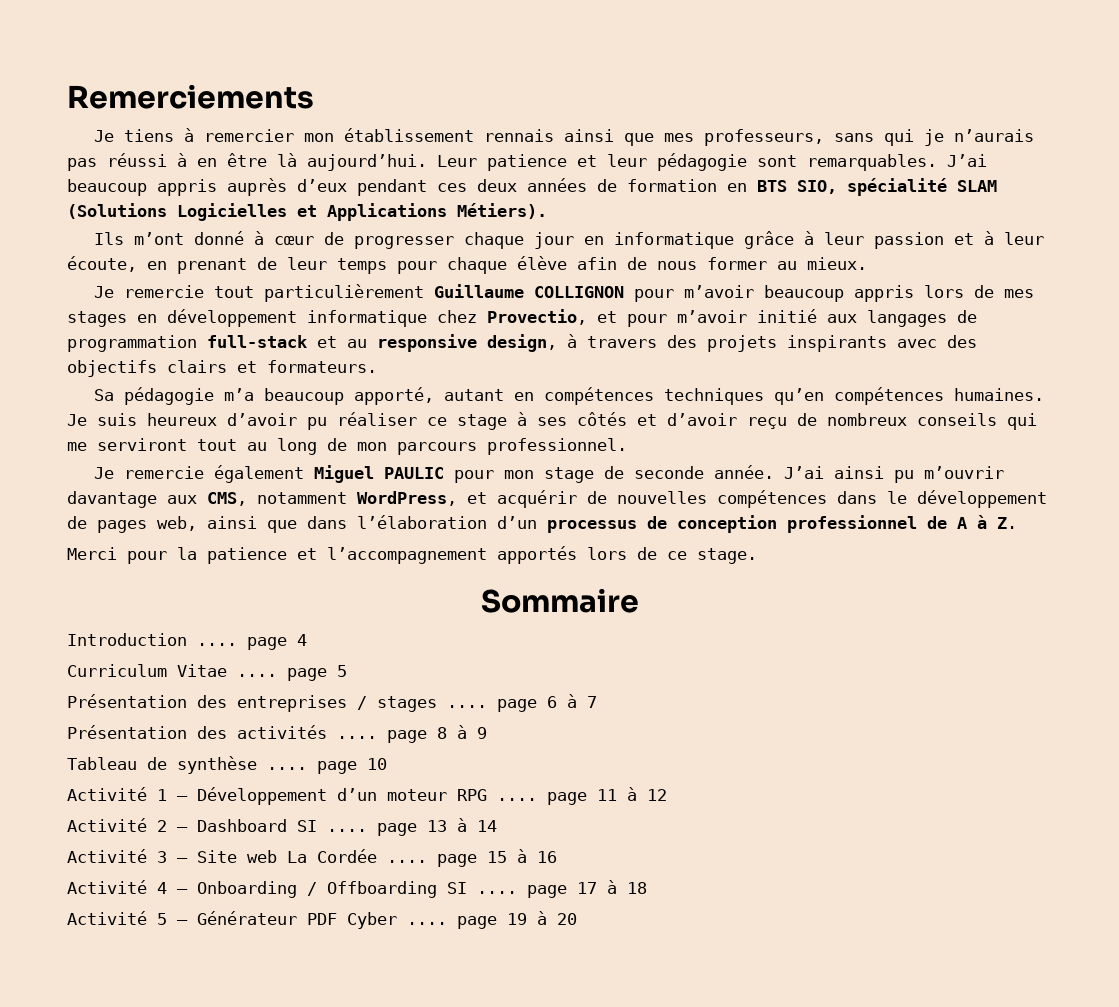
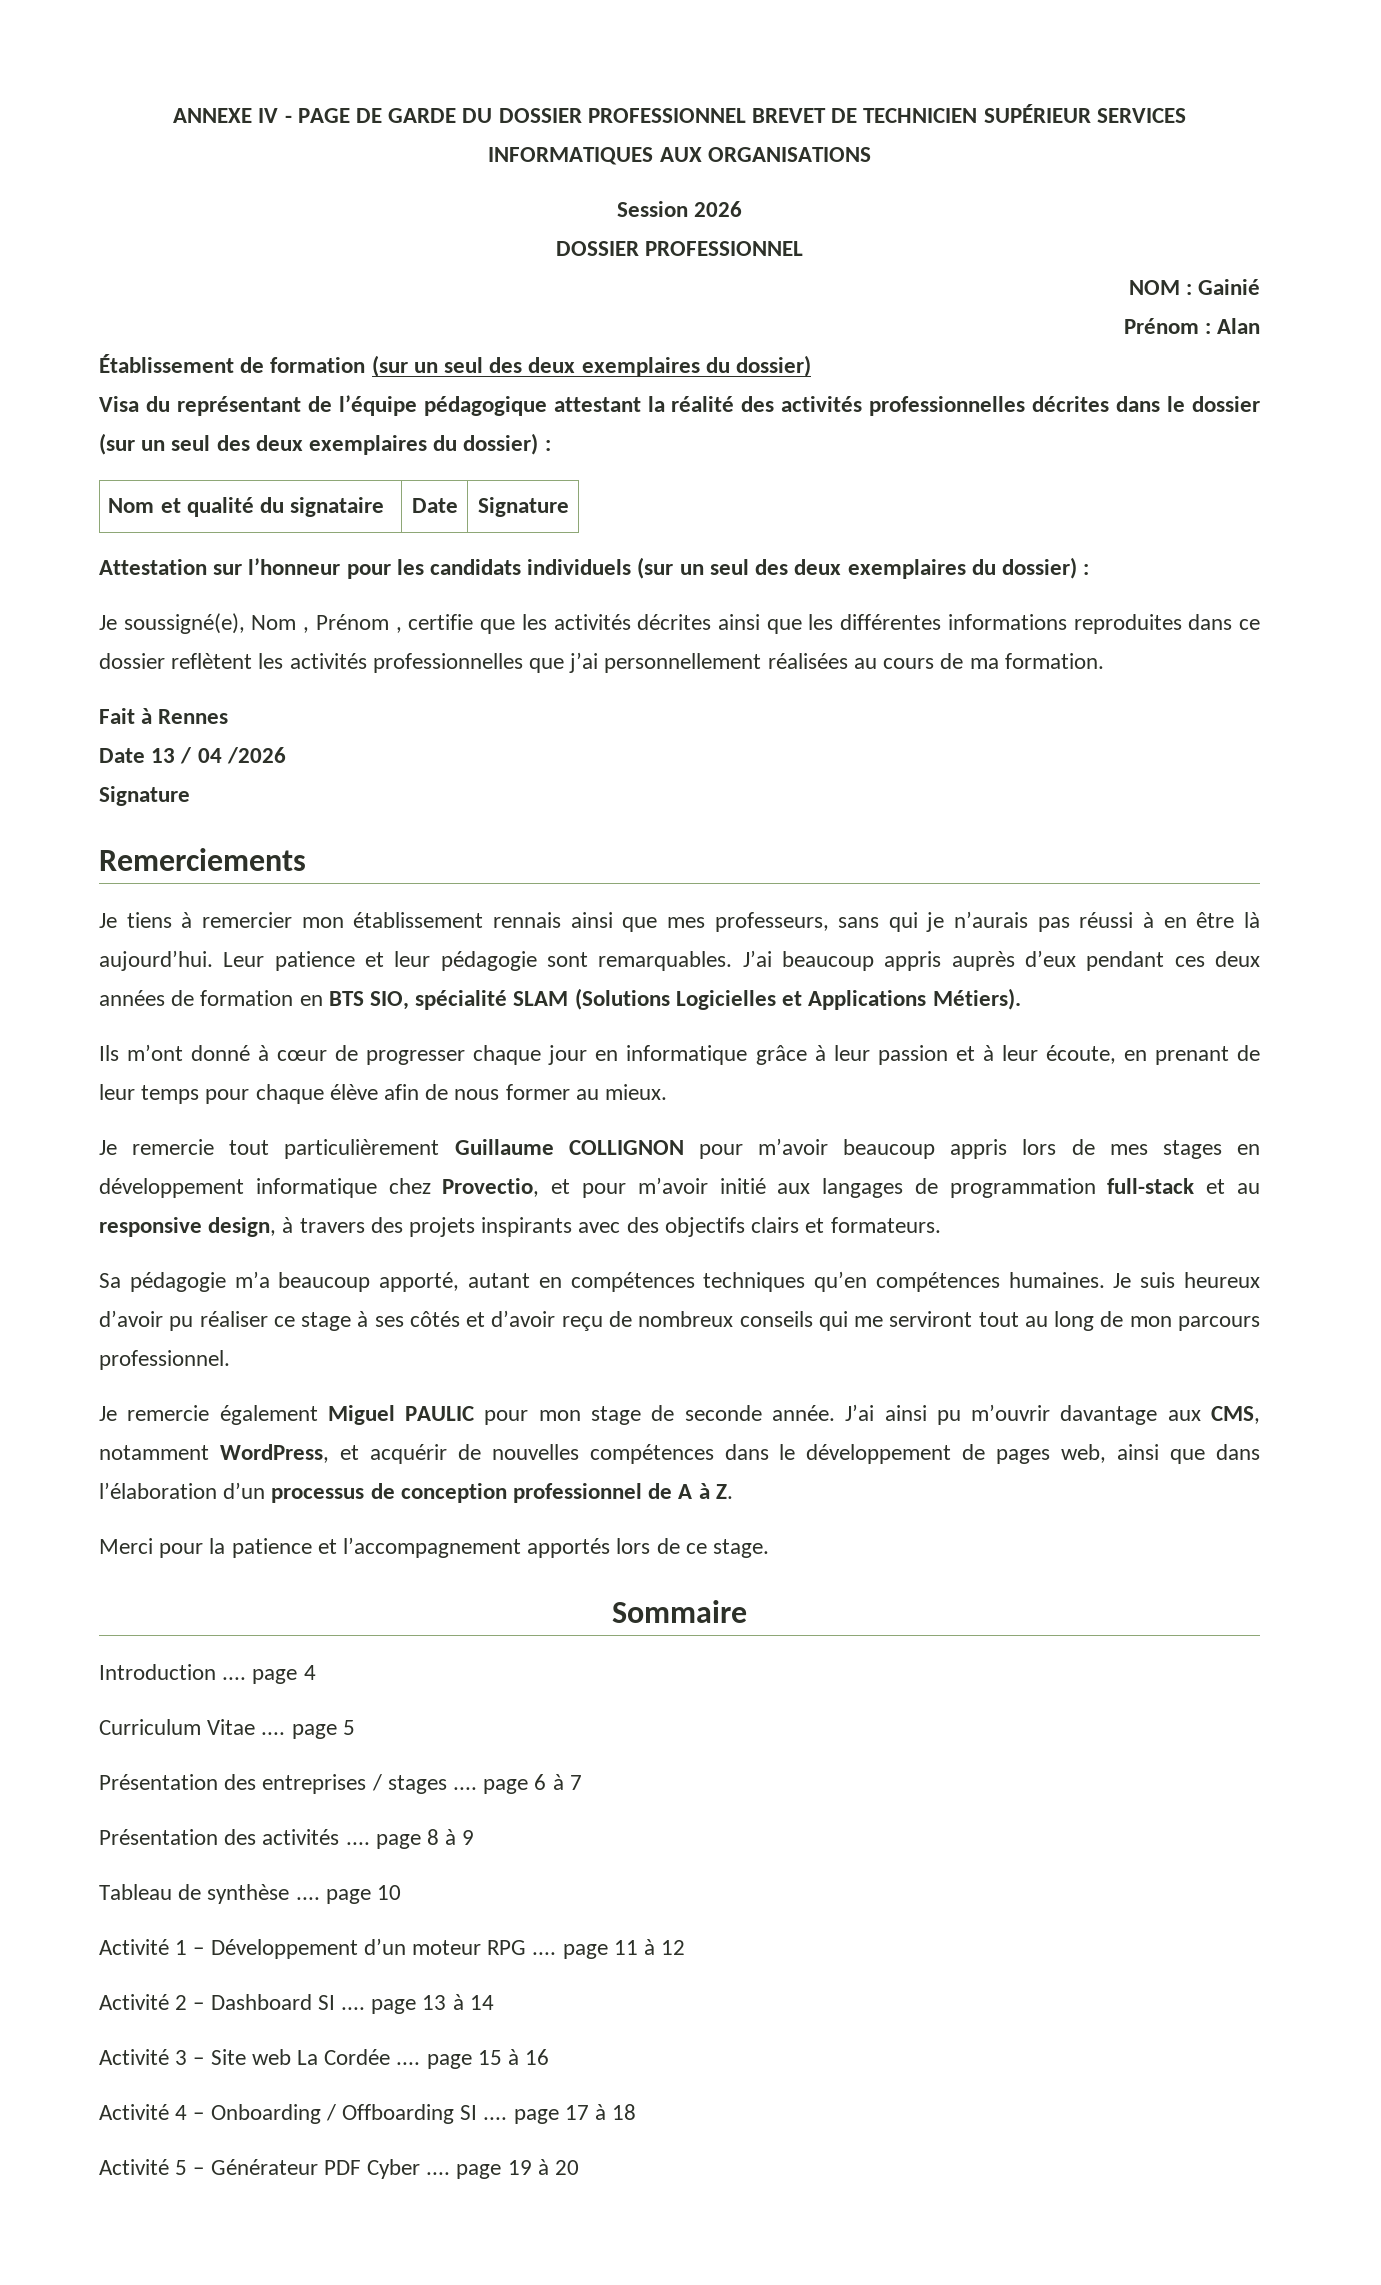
+ ANNEXE IV - PAGE DE GARDE DU DOSSIER PROFESSIONNEL BREVET DE TECHNICIEN SUPÉRIEUR SERVICES INFORMATIQUES AUX ORGANISATIONS
+ Session 2026
+ DOSSIER PROFESSIONNEL
+ NOM : Gainié
+ Prénom : Alan
+ Établissement de formation (sur un seul des deux exemplaires du dossier)
+ Visa du représentant de l’équipe pédagogique attestant la réalité des activités professionnelles décrites dans le dossier (sur un seul des deux exemplaires du dossier) :
+ Nom et qualité du signataire | Date | Signature
+ Attestation sur l’honneur pour les candidats individuels (sur un seul des deux exemplaires du dossier) :
+ Je soussigné(e), Nom , Prénom , certifie que les activités décrites ainsi que les différentes informations reproduites dans ce dossier reflètent les activités professionnelles que j’ai personnellement réalisées au cours de ma formation.
+ Fait à Rennes
+ Date 13 / 04 /2026
+ Signature

